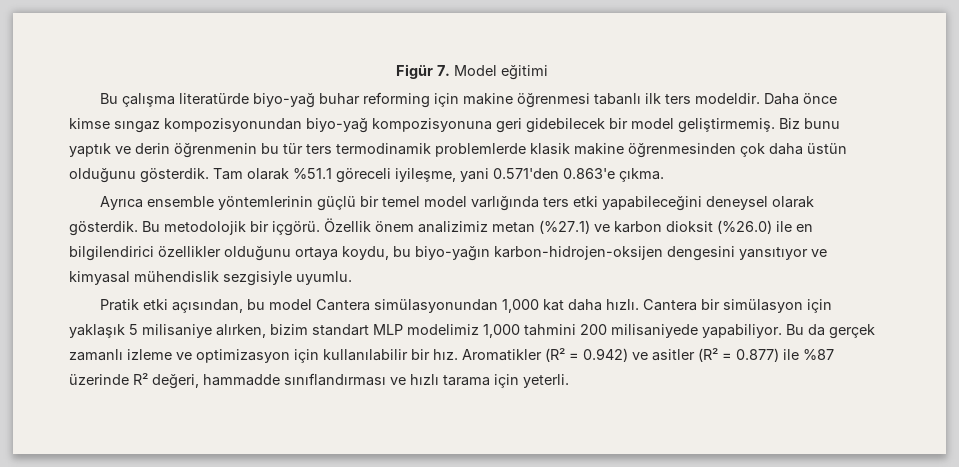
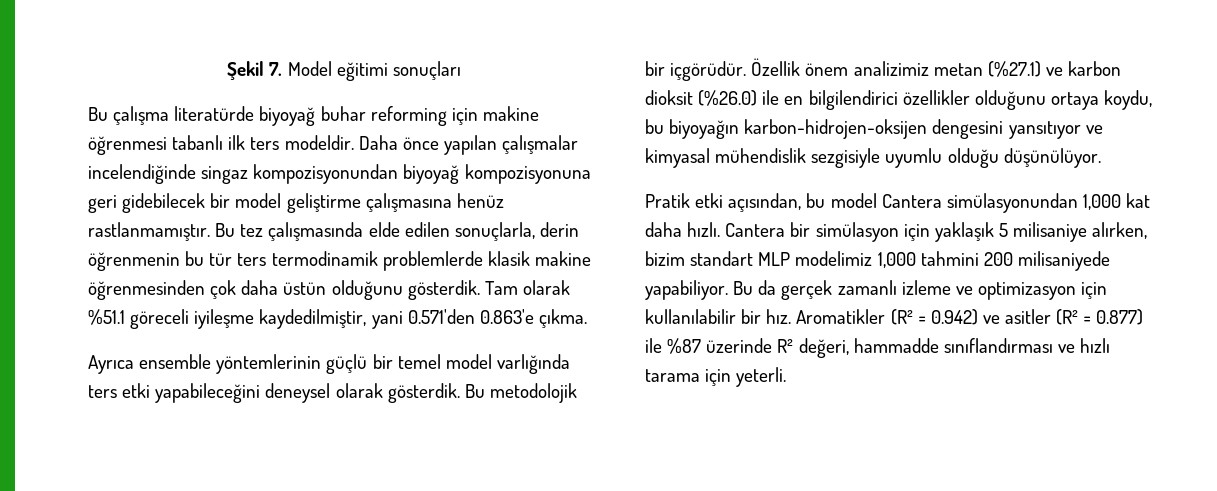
- Figür 7. Model eğitimi
+ Şekil 7. Model eğitimi sonuçları
- Bu çalışma literatürde biyo-yağ buhar reforming için makine öğrenmesi tabanlı ilk ters modeldir.
+ Bu çalışma literatürde biyoyağ buhar reforming için makine öğrenmesi tabanlı ilk ters modeldir.
- Daha önce kimse sıngaz kompozisyonundan biyo-yağ kompozisyonuna geri gidebilecek bir model geliştirmemiş. Biz bunu yaptık ve derin öğrenmenin bu tür ters termodinamik problemlerde klasik makine öğrenmesinden çok daha üstün olduğunu gösterdik.
+ Daha önce yapılan çalışmalar incelendiğinde singaz kompozisyonundan biyoyağ kompozisyonuna geri gidebilecek bir model geliştirme çalışmasına henüz rastlanmamıştır. Bu tez çalışmasında elde edilen sonuçlarla, derin öğrenmenin bu tür ters termodinamik problemlerde klasik makine öğrenmesinden çok daha üstün olduğunu gösterdik.
- Tam olarak %51.1 göreceli iyileşme, yani 0.571'den 0.863'e çıkma.
+ Tam olarak %51.1 göreceli iyileşme kaydedilmiştir, yani 0.571'den 0.863'e çıkma.
- Bu metodolojik bir içgörü.
+ Bu metodolojik bir içgörüdür.
- Özellik önem analizimiz metan (%27.1) ve karbon dioksit (%26.0) ile en bilgilendirici özellikler olduğunu ortaya koydu, bu biyo-yağın karbon-hidrojen-oksijen dengesini yansıtıyor ve kimyasal mühendislik sezgisiyle uyumlu.
+ Özellik önem analizimiz metan (%27.1) ve karbon dioksit (%26.0) ile en bilgilendirici özellikler olduğunu ortaya koydu, bu biyoyağın karbon-hidrojen-oksijen dengesini yansıtıyor ve kimyasal mühendislik sezgisiyle uyumlu olduğu düşünülüyor.

